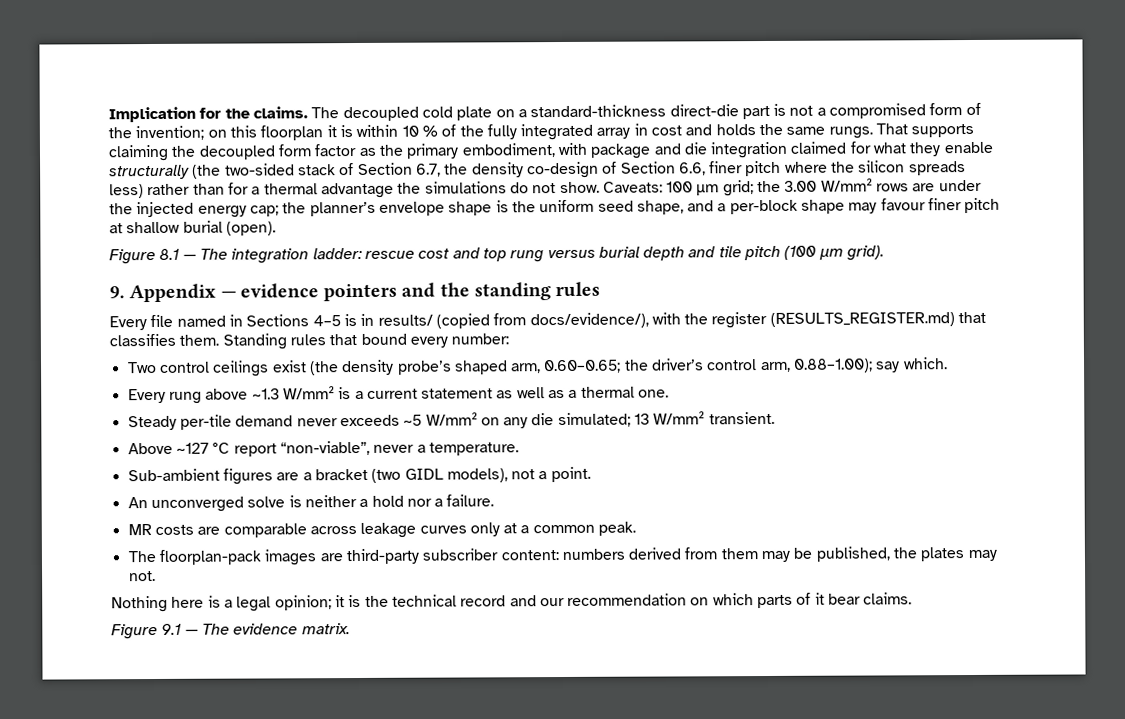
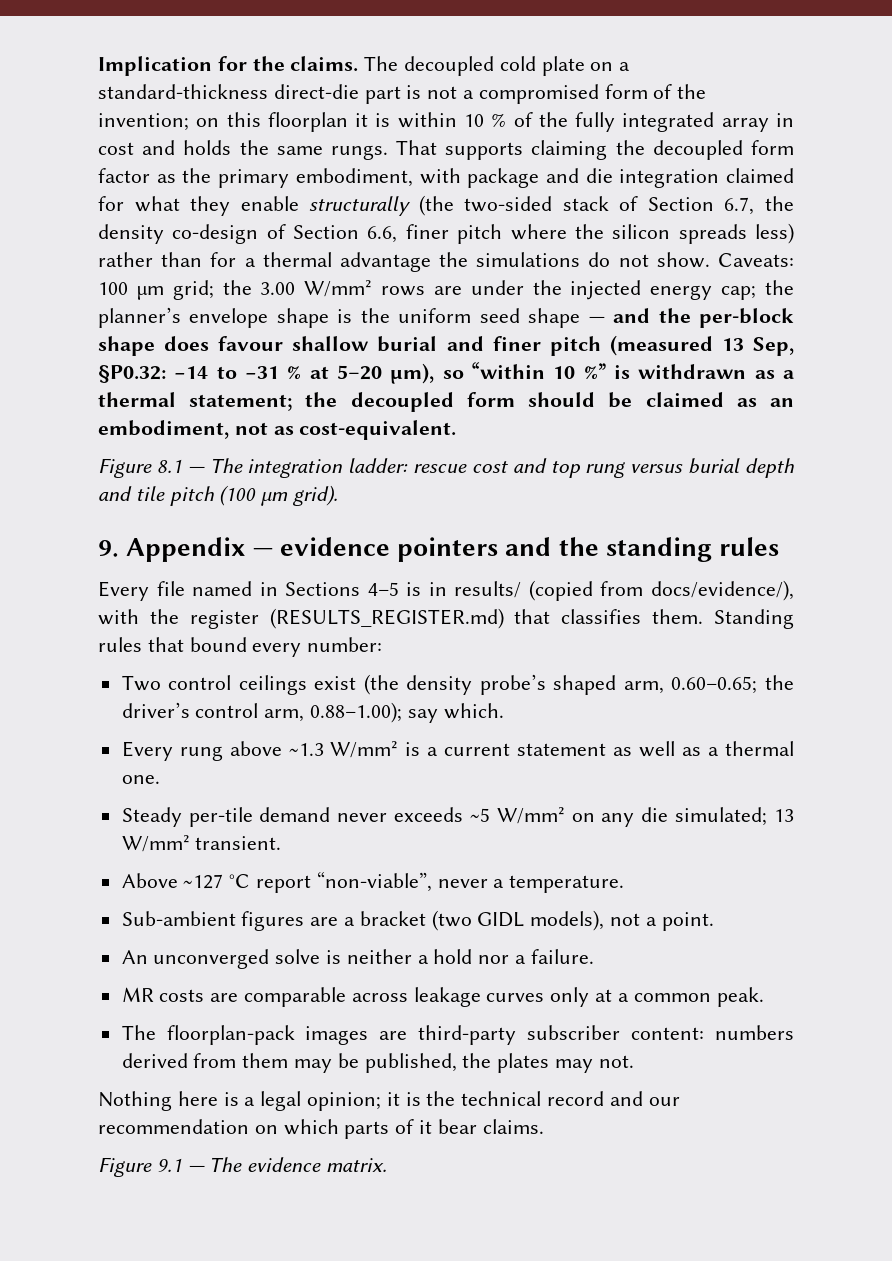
- Caveats: 100 µm grid; the 3.00 W/mm² rows are under the injected energy cap; the planner’s envelope shape is the uniform seed shape, and a per-block shape may favour finer pitch at shallow burial (open).
+ Caveats: 100 µm grid; the 3.00 W/mm² rows are under the injected energy cap; the planner’s envelope shape is the uniform seed shape — and the per-block shape does favour shallow burial and finer pitch (measured 13 Sep, §P0.32: −14 to −31 % at 5–20 µm), so “within 10 %” is withdrawn as a thermal statement; the decoupled form should be claimed as an embodiment, not as cost-equivalent.

